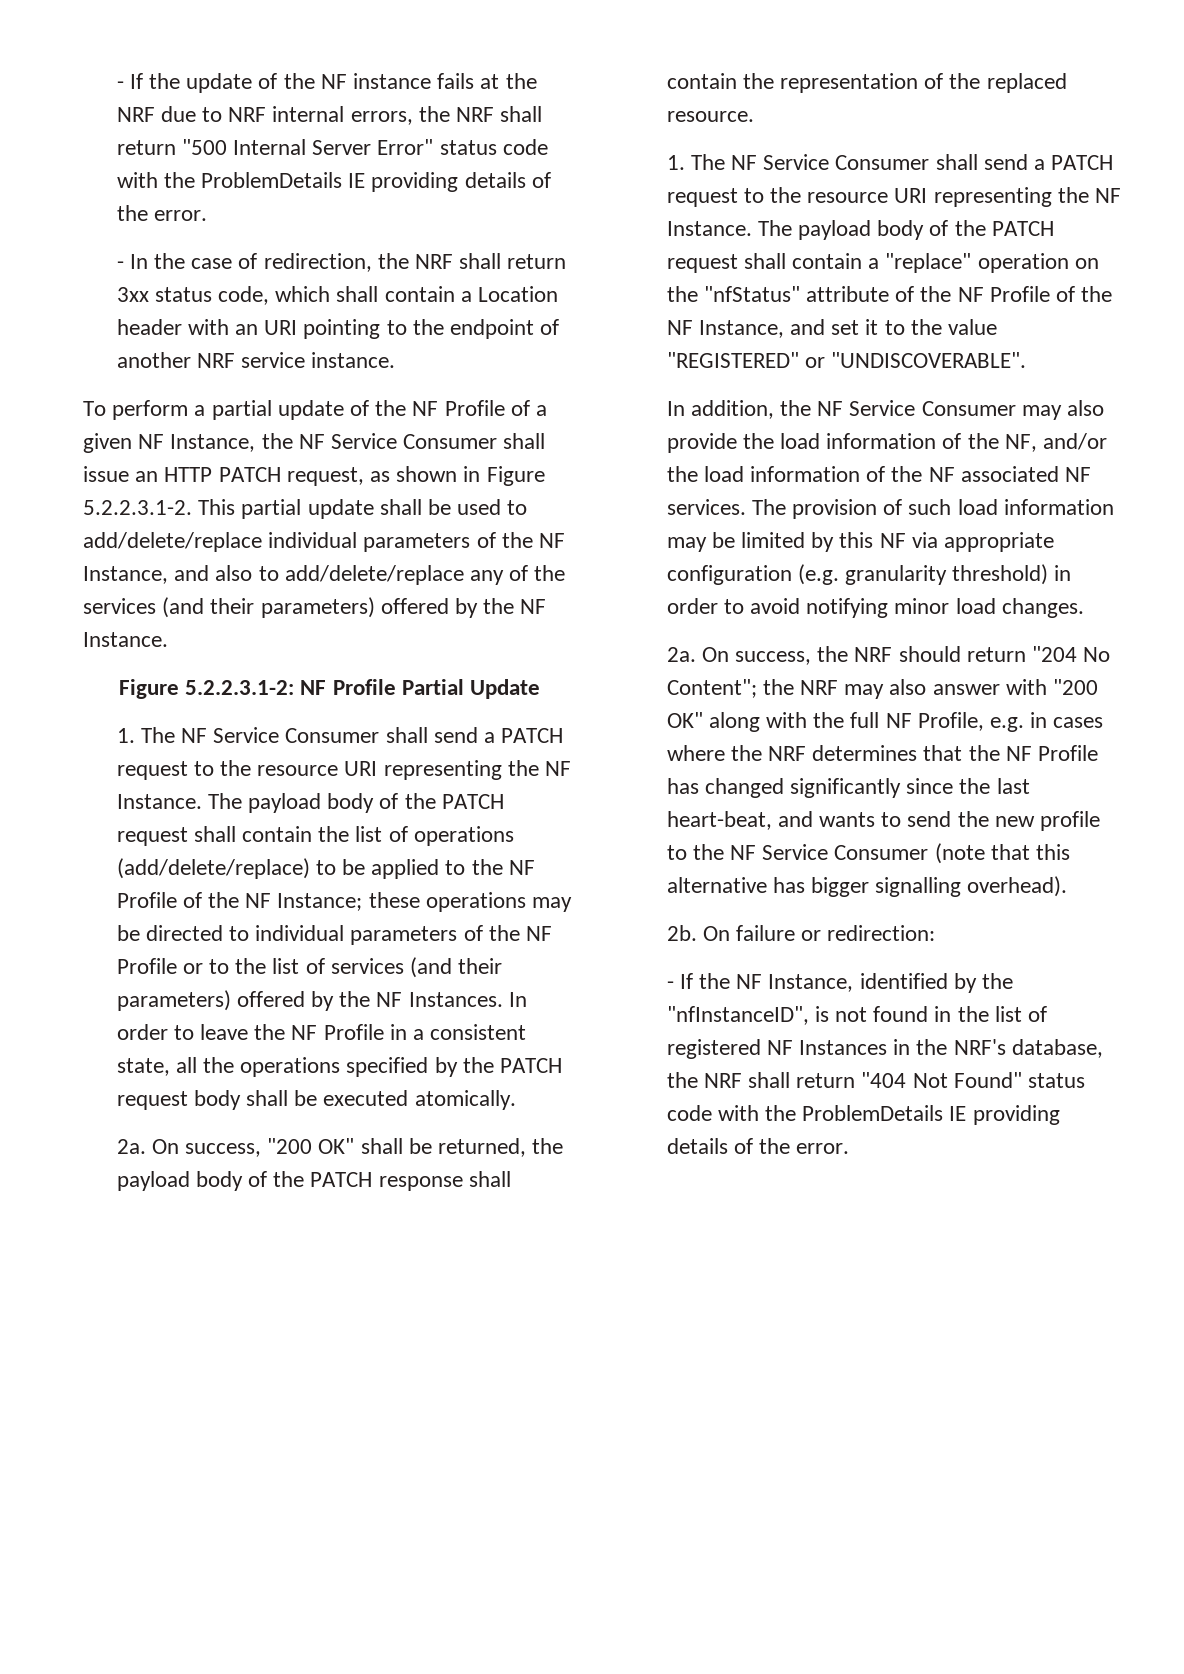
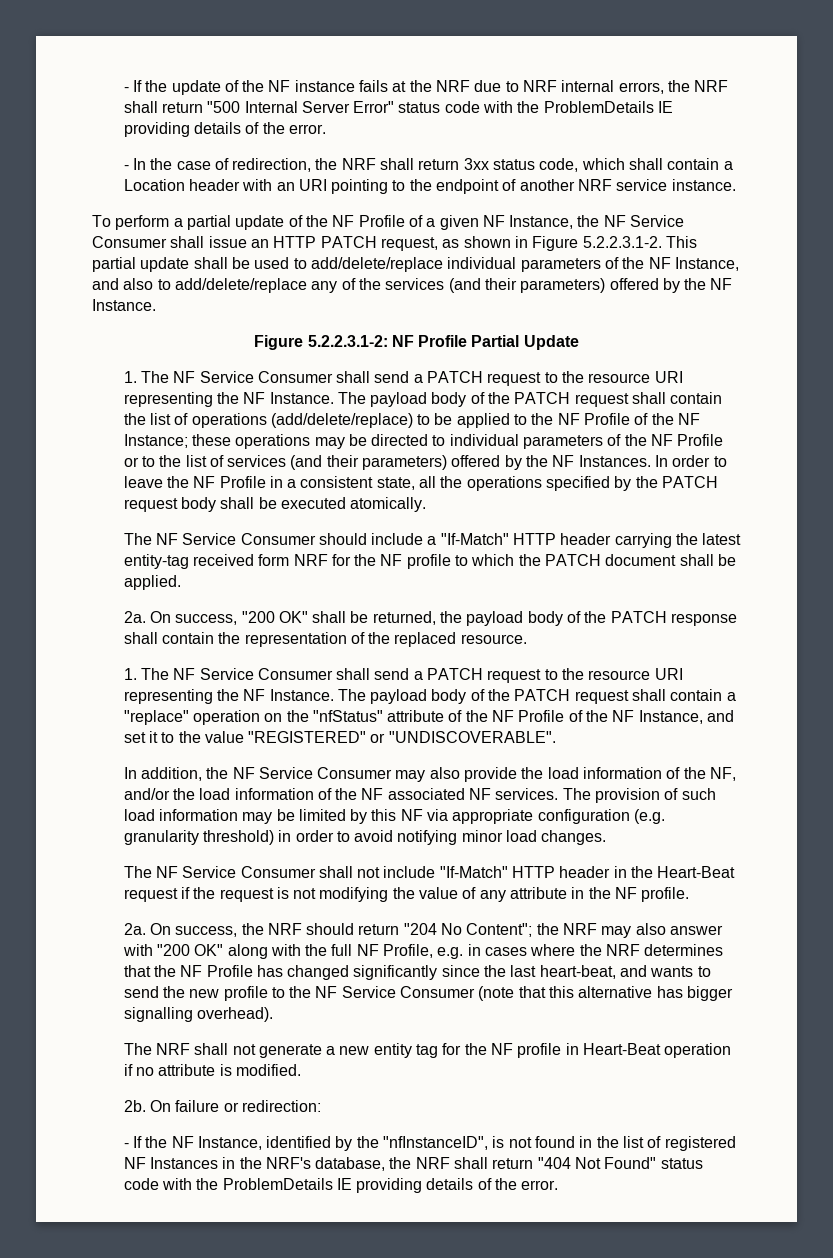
+ The NF Service Consumer should include a "If-Match" HTTP header carrying the latest entity-tag received form NRF for the NF profile to which the PATCH document shall be applied.
+ The NF Service Consumer shall not include "If-Match" HTTP header in the Heart-Beat request if the request is not modifying the value of any attribute in the NF profile.
+ The NRF shall not generate a new entity tag for the NF profile in Heart-Beat operation if no attribute is modified.

